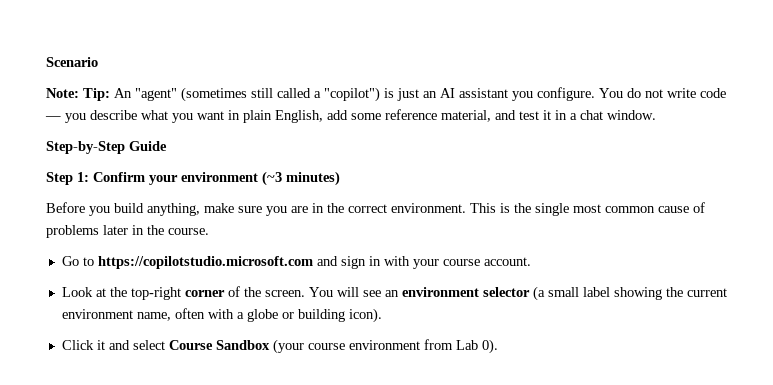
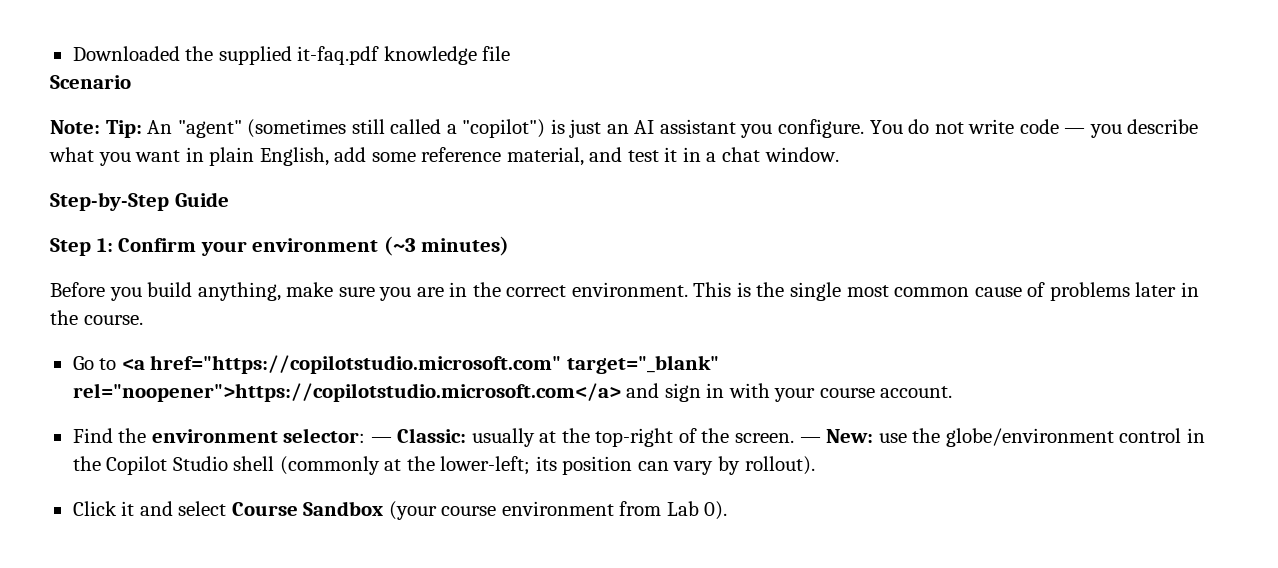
+ Downloaded the supplied it-faq.pdf knowledge file
- Go to https://copilotstudio.microsoft.com and sign in with your course account.
+ Go to <a href="https://copilotstudio.microsoft.com" target="_blank" rel="noopener">https://copilotstudio.microsoft.com</a> and sign in with your course account.
- Look at the top-right corner of the screen.
+ Find the environment selector: — Classic: usually at the top-right of the screen.
- You will see an environment selector (a small label showing the current environment name, often with a globe or building icon).
+ — New: use the globe/environment control in the Copilot Studio shell (commonly at the lower-left; its position can vary by rollout).

